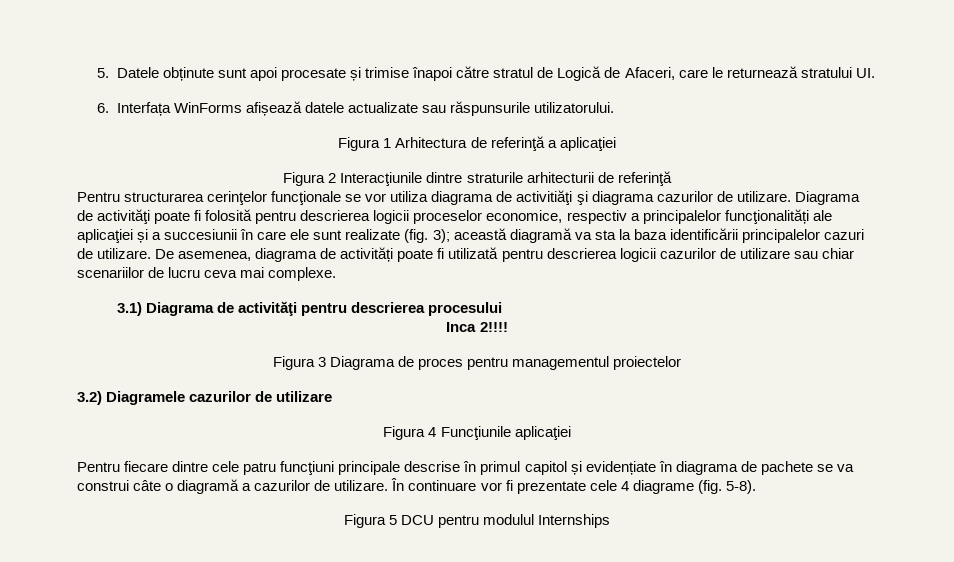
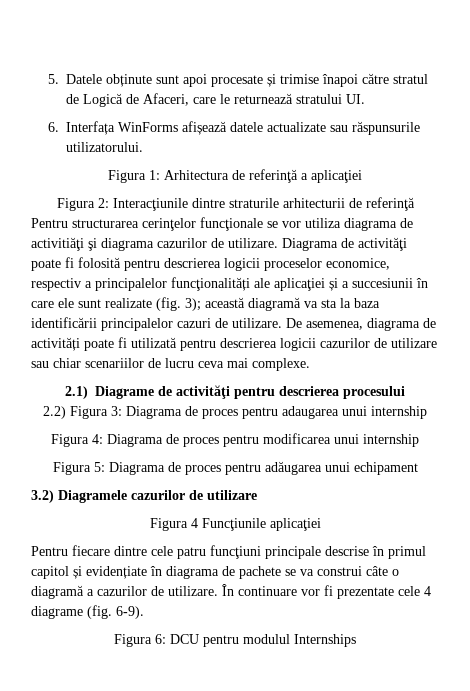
- Figura 1 Arhitectura de referinţă a aplicaţiei
+ Figura 1: Arhitectura de referinţă a aplicaţiei
- Figura 2 Interacţiunile dintre straturile arhitecturii de referinţă
+ Figura 2: Interacţiunile dintre straturile arhitecturii de referinţă
- 3.1) Diagrama de activităţi pentru descrierea procesului
+ 2.1) Diagrame de activităţi pentru descrierea procesului
- Inca 2!!!!
- Figura 3 Diagrama de proces pentru managementul proiectelor
+ 2.2) Figura 3: Diagrama de proces pentru adaugarea unui internship
+ Figura 4: Diagrama de proces pentru modificarea unui internship
+ Figura 5: Diagrama de proces pentru adăugarea unui echipament
- În continuare vor fi prezentate cele 4 diagrame (fig. 5-8).
- Figura 5 DCU pentru modulul Internships
+ În continuare vor fi prezentate cele 4 diagrame (fig. 6-9).
+ Figura 6: DCU pentru modulul Internships

